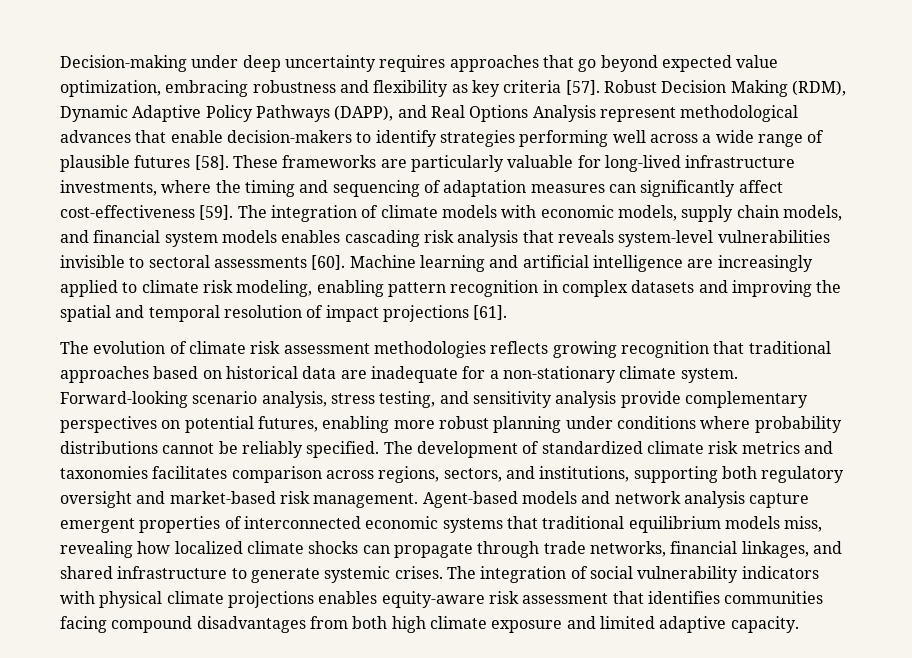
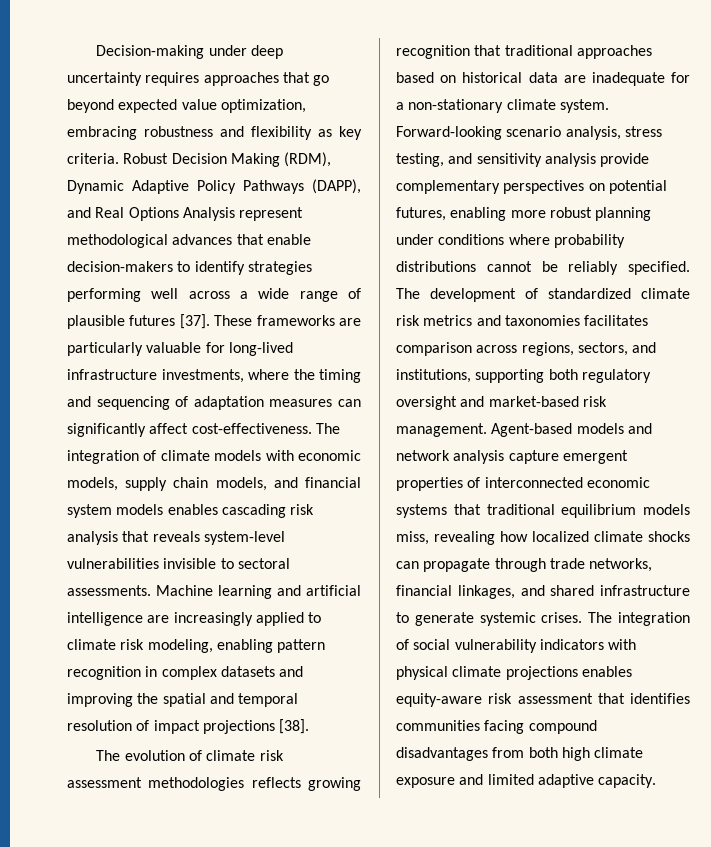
- Decision-making under deep uncertainty requires approaches that go beyond expected value optimization, embracing robustness and flexibility as key criteria [57].
+ Decision-making under deep uncertainty requires approaches that go beyond expected value optimization, embracing robustness and flexibility as key criteria.
- Robust Decision Making (RDM), Dynamic Adaptive Policy Pathways (DAPP), and Real Options Analysis represent methodological advances that enable decision-makers to identify strategies performing well across a wide range of plausible futures [58].
+ Robust Decision Making (RDM), Dynamic Adaptive Policy Pathways (DAPP), and Real Options Analysis represent methodological advances that enable decision-makers to identify strategies performing well across a wide range of plausible futures [37].
- These frameworks are particularly valuable for long-lived infrastructure investments, where the timing and sequencing of adaptation measures can significantly affect cost-effectiveness [59].
+ These frameworks are particularly valuable for long-lived infrastructure investments, where the timing and sequencing of adaptation measures can significantly affect cost-effectiveness.
- The integration of climate models with economic models, supply chain models, and financial system models enables cascading risk analysis that reveals system-level vulnerabilities invisible to sectoral assessments [60].
+ The integration of climate models with economic models, supply chain models, and financial system models enables cascading risk analysis that reveals system-level vulnerabilities invisible to sectoral assessments.
- Machine learning and artificial intelligence are increasingly applied to climate risk modeling, enabling pattern recognition in complex datasets and improving the spatial and temporal resolution of impact projections [61].
+ Machine learning and artificial intelligence are increasingly applied to climate risk modeling, enabling pattern recognition in complex datasets and improving the spatial and temporal resolution of impact projections [38].

